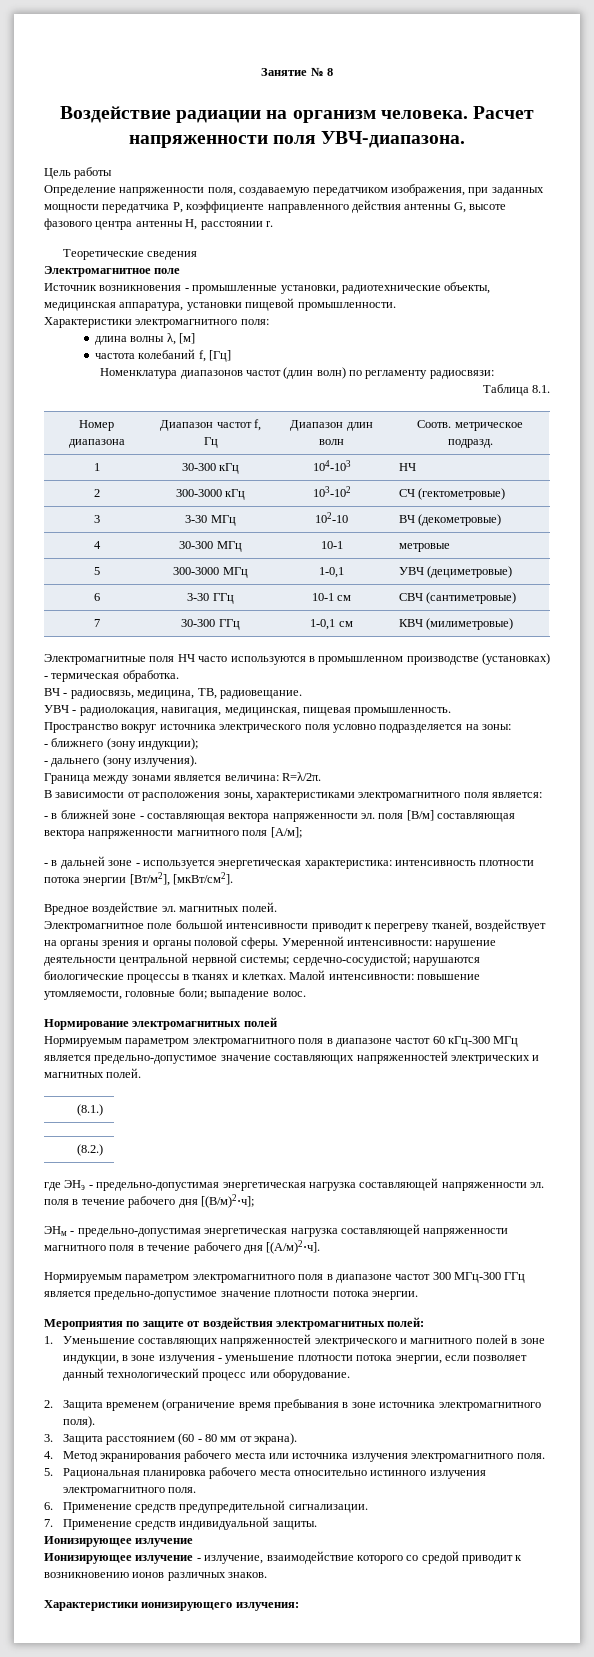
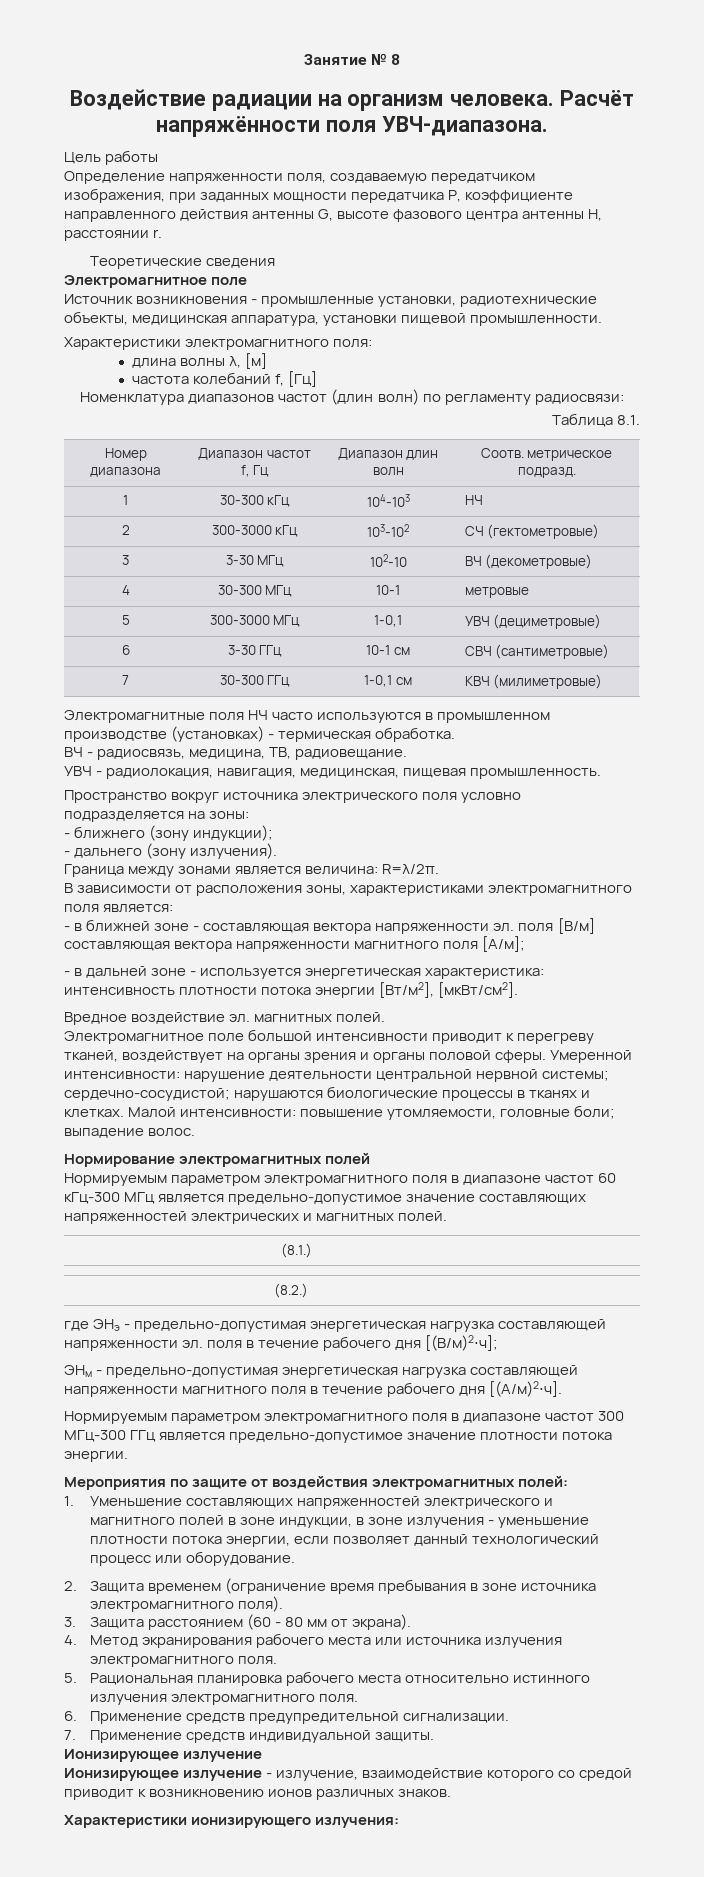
- Расчет напряженности поля УВЧ-диапазона.
+ Расчёт напряжённости поля УВЧ-диапазона.

